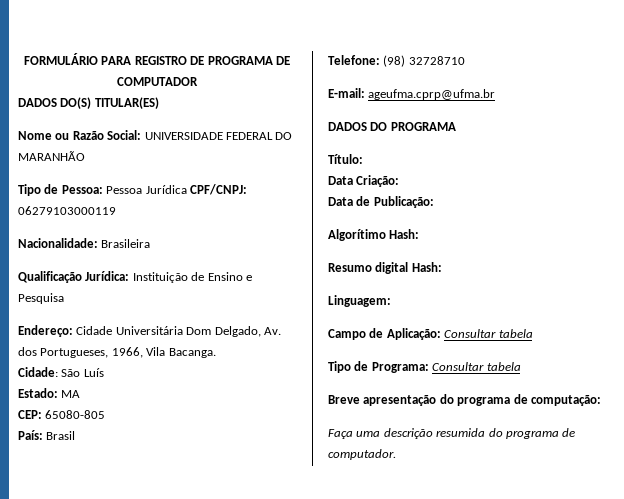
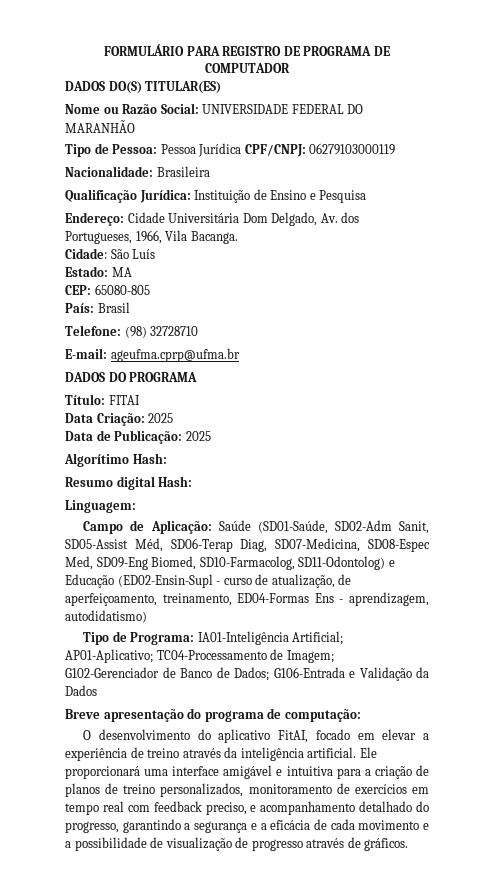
- Título:
+ Título: FITAI
- Data Criação:
+ Data Criação: 2025
- Data de Publicação:
+ Data de Publicação: 2025
- Campo de Aplicação: Consultar tabela
- Tipo de Programa: Consultar tabela
+ Campo de Aplicação: Saúde (SD01-Saúde, SD02-Adm Sanit, SD05-Assist Méd, SD06-Terap Diag, SD07-Medicina, SD08-Espec Med, SD09-Eng Biomed, SD10-Farmacolog, SD11-Odontolog) e Educação (ED02-Ensin-Supl - curso de atualização, de aperfeiçoamento, treinamento, ED04-Formas Ens - aprendizagem, autodidatismo)
+ Tipo de Programa: IA01-Inteligência Artificial; AP01-Aplicativo; TC04-Processamento de Imagem; G102-Gerenciador de Banco de Dados; G106-Entrada e Validação da Dados
- Faça uma descrição resumida do programa de computador.
+ O desenvolvimento do aplicativo FitAI, focado em elevar a experiência de treino através da inteligência artificial. Ele proporcionará uma interface amigável e intuitiva para a criação de planos de treino personalizados, monitoramento de exercícios em tempo real com feedback preciso, e acompanhamento detalhado do progresso, garantindo a segurança e a eficácia de cada movimento e a possibilidade de visualização de progresso através de gráficos.

